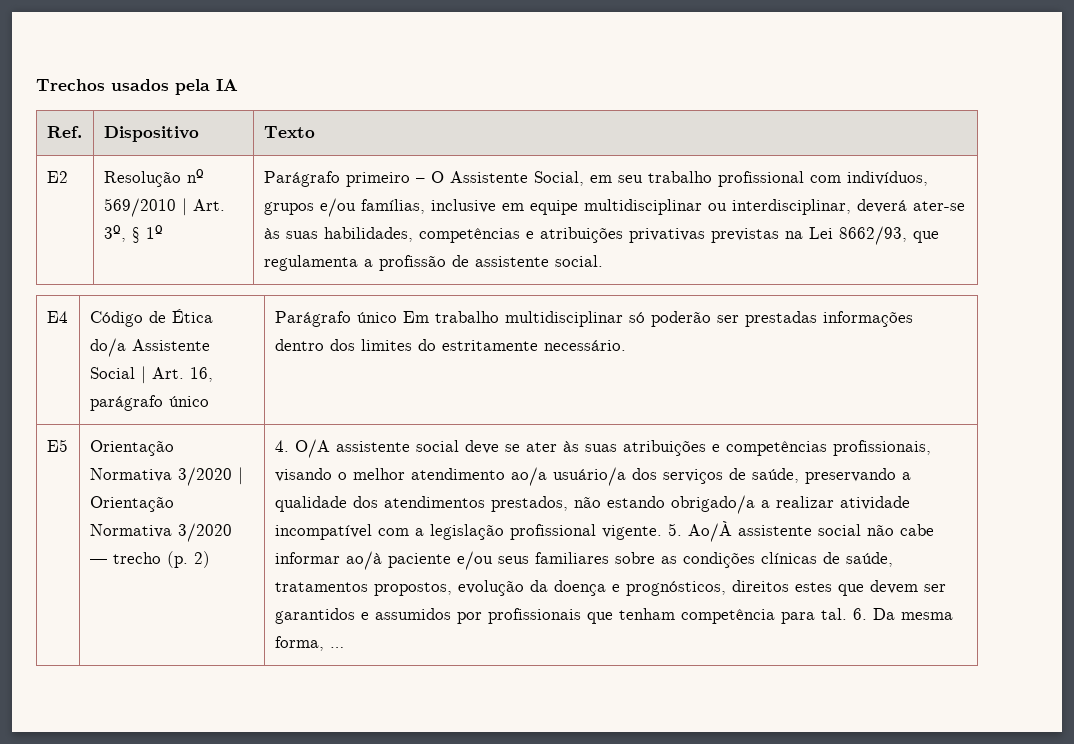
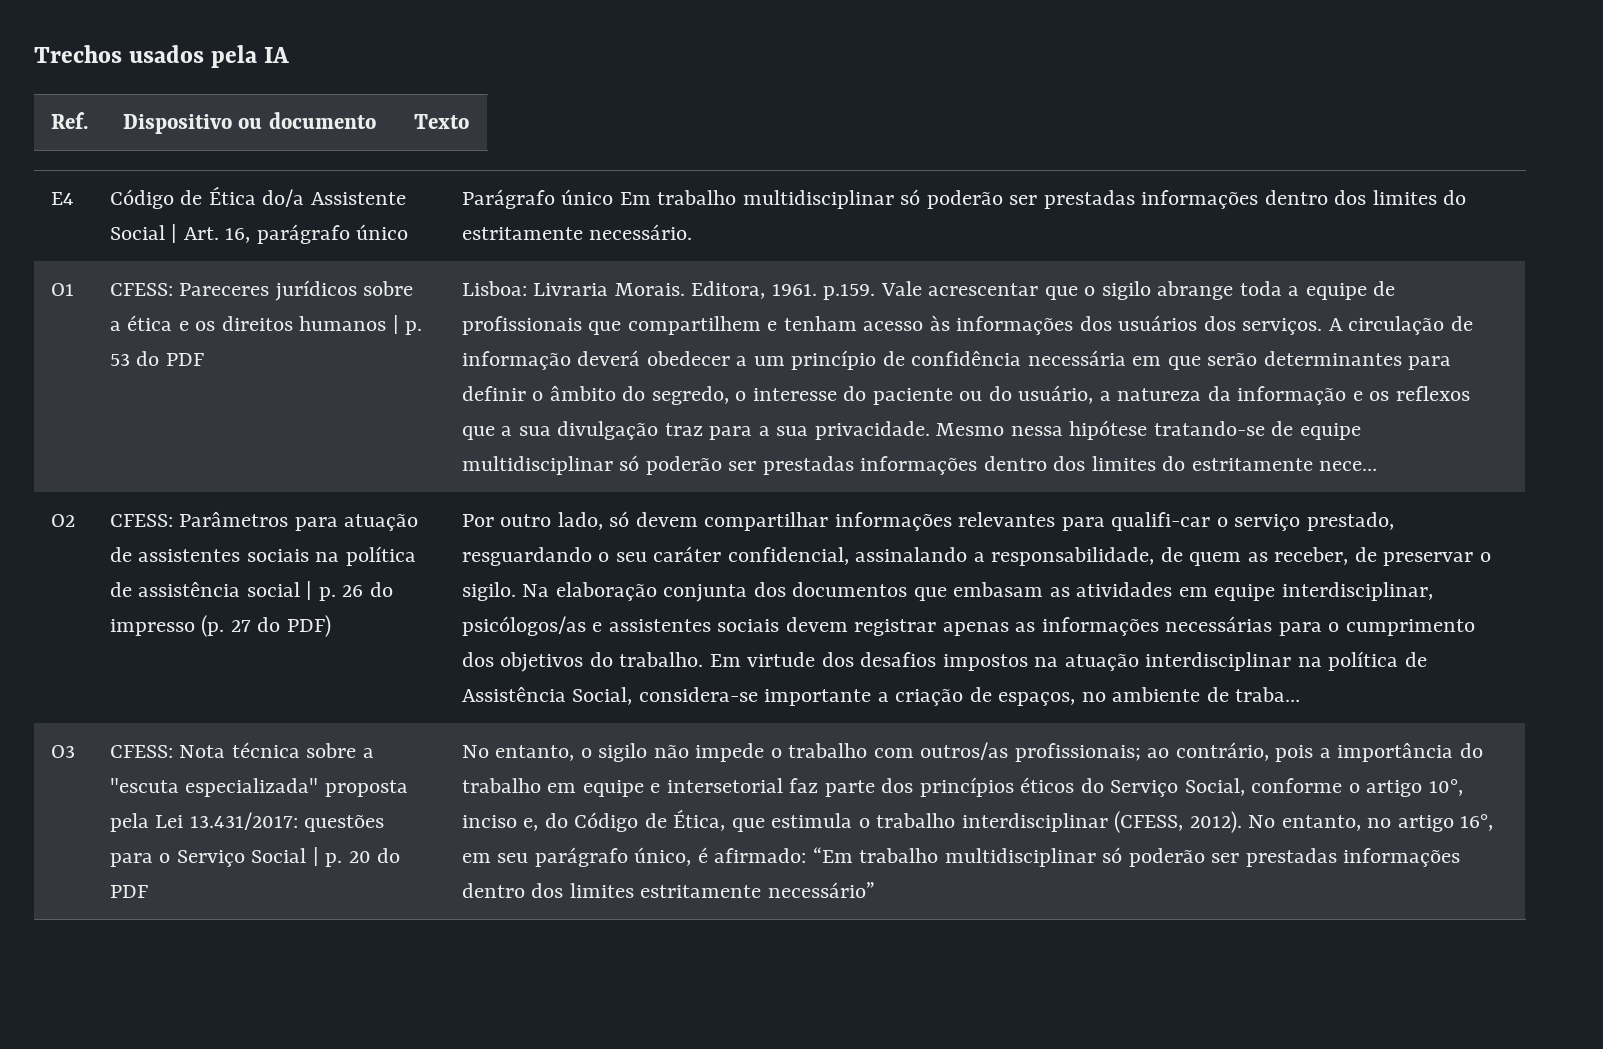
- Ref. | Dispositivo | Texto
+ Ref. | Dispositivo ou documento | Texto
- E2 | Resolução nº 569/2010 | Art. 3º, § 1º | Parágrafo primeiro – O Assistente Social, em seu trabalho profissional com indivíduos, grupos e/ou famílias, inclusive em equipe multidisciplinar ou interdisciplinar, deverá ater-se às suas habilidades, competências e atribuições privativas previstas na Lei 8662/93, que regulamenta a profissão de assistente social.
- E5 | Orientação Normativa 3/2020 | Orientação Normativa 3/2020 — trecho (p. 2) | 4. O/A assistente social deve se ater às suas atribuições e competências profissionais, visando o melhor atendimento ao/a usuário/a dos serviços de saúde, preservando a qualidade dos atendimentos prestados, não estando obrigado/a a realizar atividade incompatível com a legislação profissional vigente. 5. Ao/À assistente social não cabe informar ao/à paciente e/ou seus familiares sobre as condições clínicas de saúde, tratamentos propostos, evolução da doença e prognósticos, direitos estes que devem ser garantidos e assumidos por profissionais que tenham competência para tal. 6. Da mesma forma, …
+ O1 | CFESS: Pareceres jurídicos sobre a ética e os direitos humanos | p. 53 do PDF | Lisboa: Livraria Morais. Editora, 1961. p.159. Vale acrescentar que o sigilo abrange toda a equipe de profissionais que compartilhem e tenham acesso às informações dos usuários dos serviços. A circulação de informação deverá obedecer a um princípio de confidência necessária em que serão determinantes para definir o âmbito do segredo, o interesse do paciente ou do usuário, a natureza da informação e os reflexos que a sua divulgação traz para a sua privacidade. Mesmo nessa hipótese tratando-se de equipe multidisciplinar só poderão ser prestadas informações dentro dos limites do estritamente nece…
+ O2 | CFESS: Parâmetros para atuação de assistentes sociais na política de assistência social | p. 26 do impresso (p. 27 do PDF) | Por outro lado, só devem compartilhar informações relevantes para qualifi-car o serviço prestado, resguardando o seu caráter confidencial, assinalando a responsabilidade, de quem as receber, de preservar o sigilo. Na elaboração conjunta dos documentos que embasam as atividades em equipe interdisciplinar, psicólogos/as e assistentes sociais devem registrar apenas as informações necessárias para o cumprimento dos objetivos do trabalho. Em virtude dos desafios impostos na atuação interdisciplinar na política de Assistência Social, considera-se importante a criação de espaços, no ambiente de traba…
+ O3 | CFESS: Nota técnica sobre a "escuta especializada" proposta pela Lei 13.431/2017: questões para o Serviço Social | p. 20 do PDF | No entanto, o sigilo não impede o trabalho com outros/as profissionais; ao contrário, pois a importância do trabalho em equipe e intersetorial faz parte dos princípios éticos do Serviço Social, conforme o artigo 10°, inciso e, do Código de Ética, que estimula o trabalho interdisciplinar (CFESS, 2012). No entanto, no artigo 16°, em seu parágrafo único, é afirmado: “Em trabalho multidisciplinar só poderão ser prestadas informações dentro dos limites estritamente necessário”

